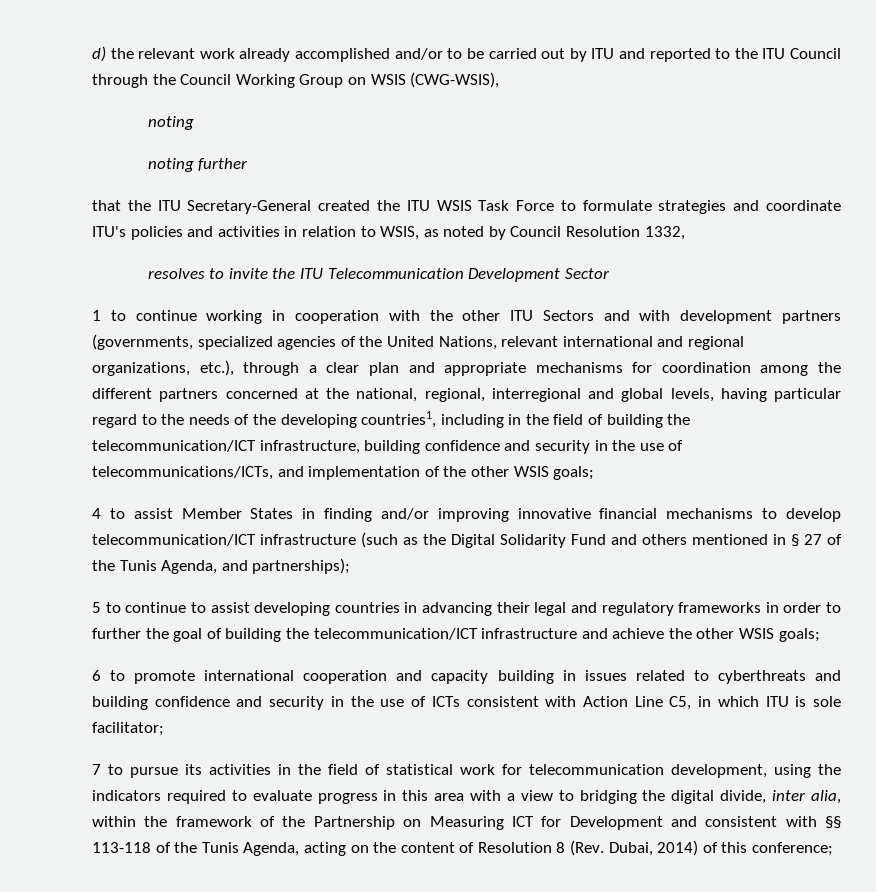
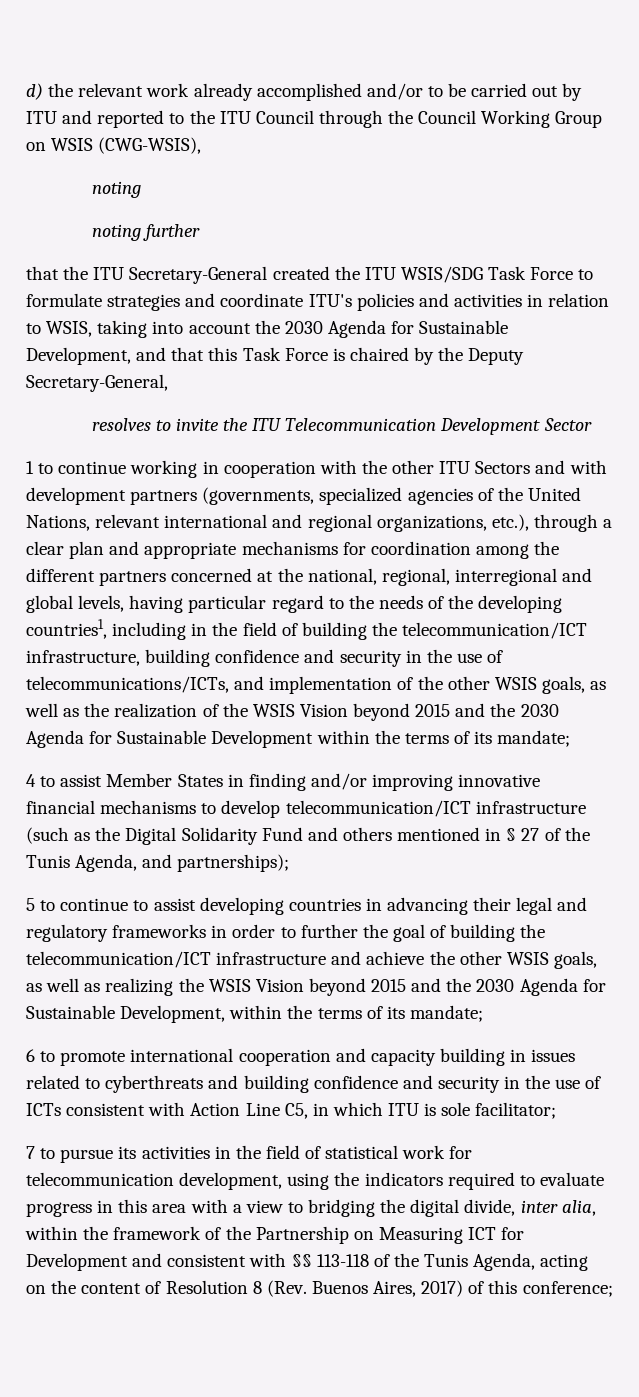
- that the ITU Secretary-General created the ITU WSIS Task Force to formulate strategies and coordinate ITU's policies and activities in relation to WSIS, as noted by Council Resolution 1332,
+ that the ITU Secretary-General created the ITU WSIS/SDG Task Force to formulate strategies and coordinate ITU's policies and activities in relation to WSIS, taking into account the 2030 Agenda for Sustainable Development, and that this Task Force is chaired by the Deputy Secretary-General,
- 1 to continue working in cooperation with the other ITU Sectors and with development partners (governments, specialized agencies of the United Nations, relevant international and regional organizations, etc.), through a clear plan and appropriate mechanisms for coordination among the different partners concerned at the national, regional, interregional and global levels, having particular regard to the needs of the developing countries1, including in the field of building the telecommunication/ICT infrastructure, building confidence and security in the use of telecommunications/ICTs, and implementation of the other WSIS goals;
+ 1 to continue working in cooperation with the other ITU Sectors and with development partners (governments, specialized agencies of the United Nations, relevant international and regional organizations, etc.), through a clear plan and appropriate mechanisms for coordination among the different partners concerned at the national, regional, interregional and global levels, having particular regard to the needs of the developing countries1, including in the field of building the telecommunication/ICT infrastructure, building confidence and security in the use of telecommunications/ICTs, and implementation of the other WSIS goals, as well as the realization of the WSIS Vision beyond 2015 and the 2030 Agenda for Sustainable Development within the terms of its mandate;
- 5 to continue to assist developing countries in advancing their legal and regulatory frameworks in order to further the goal of building the telecommunication/ICT infrastructure and achieve the other WSIS goals;
+ 5 to continue to assist developing countries in advancing their legal and regulatory frameworks in order to further the goal of building the telecommunication/ICT infrastructure and achieve the other WSIS goals, as well as realizing the WSIS Vision beyond 2015 and the 2030 Agenda for Sustainable Development, within the terms of its mandate;
- 7 to pursue its activities in the field of statistical work for telecommunication development, using the indicators required to evaluate progress in this area with a view to bridging the digital divide, inter alia, within the framework of the Partnership on Measuring ICT for Development and consistent with §§ 113-118 of the Tunis Agenda, acting on the content of Resolution 8 (Rev. Dubai, 2014) of this conference;
+ 7 to pursue its activities in the field of statistical work for telecommunication development, using the indicators required to evaluate progress in this area with a view to bridging the digital divide, inter alia, within the framework of the Partnership on Measuring ICT for Development and consistent with §§ 113-118 of the Tunis Agenda, acting on the content of Resolution 8 (Rev. Buenos Aires, 2017) of this conference;

